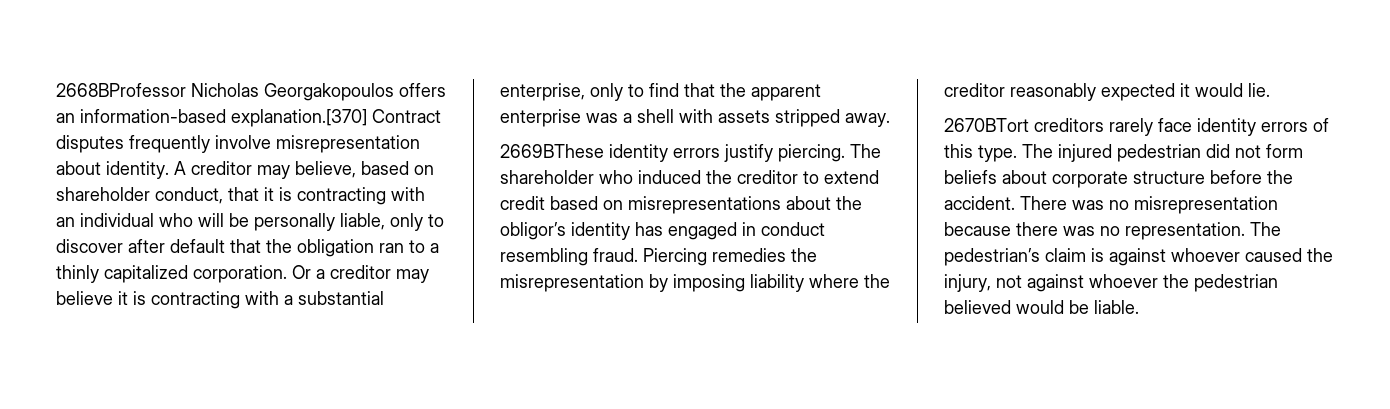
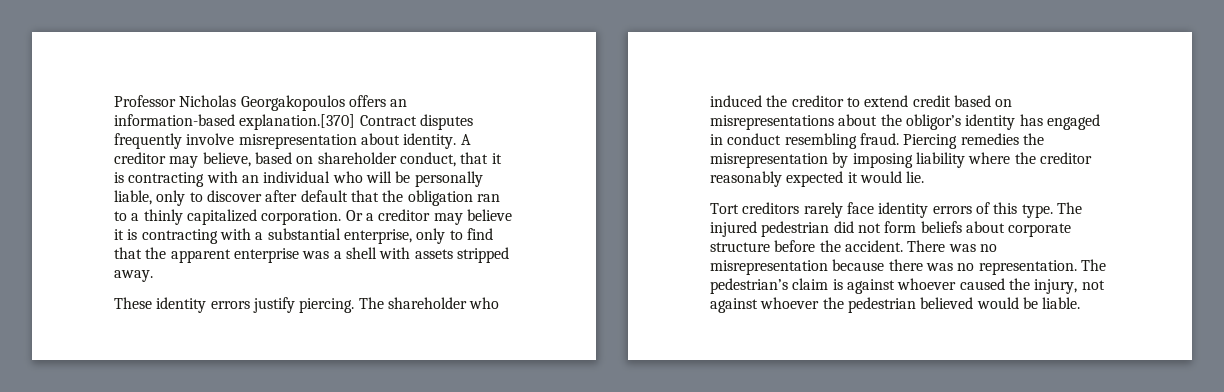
- 2668BProfessor Nicholas Georgakopoulos offers an information-based explanation.[370] Contract disputes frequently involve misrepresentation about identity.
+ Professor Nicholas Georgakopoulos offers an information-based explanation.[370] Contract disputes frequently involve misrepresentation about identity.
- 2669BThese identity errors justify piercing.
+ These identity errors justify piercing.
- 2670BTort creditors rarely face identity errors of this type.
+ Tort creditors rarely face identity errors of this type.

